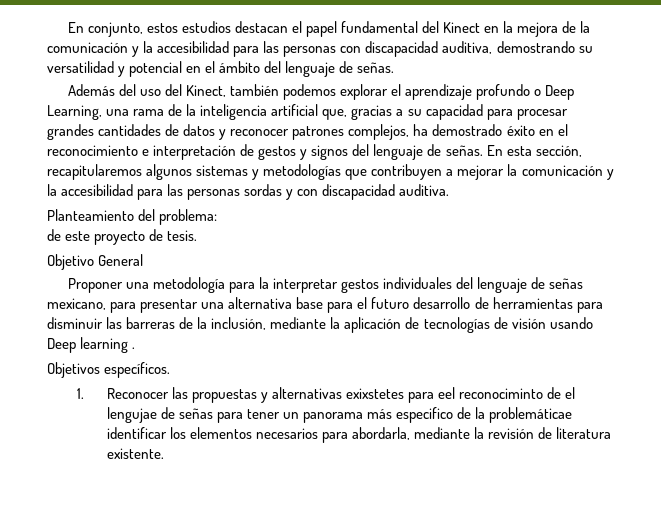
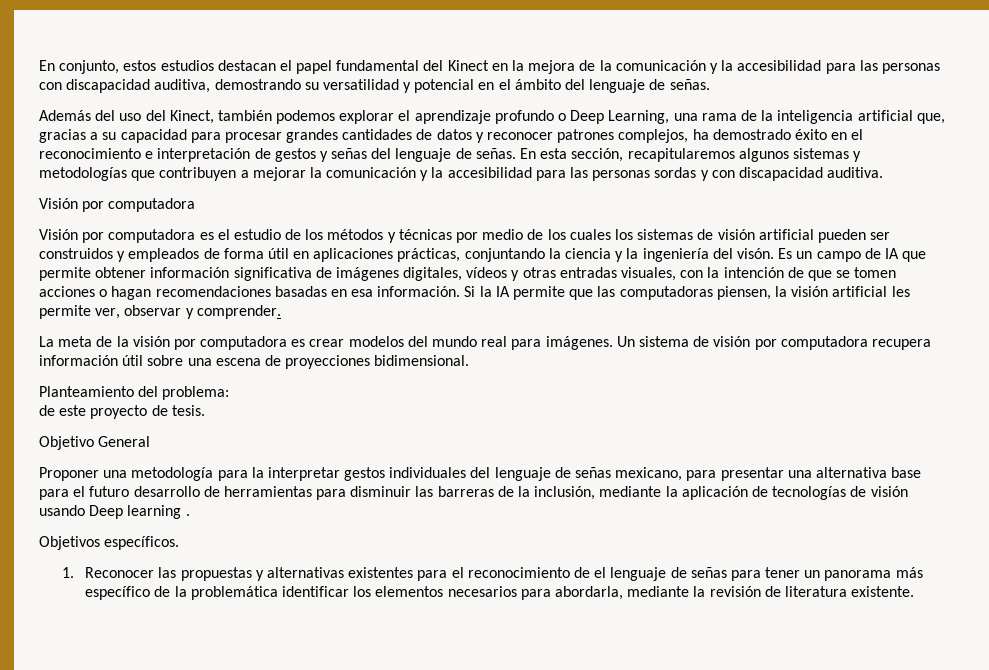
- Además del uso del Kinect, también podemos explorar el aprendizaje profundo o Deep Learning, una rama de la inteligencia artificial que, gracias a su capacidad para procesar grandes cantidades de datos y reconocer patrones complejos, ha demostrado éxito en el reconocimiento e interpretación de gestos y signos del lenguaje de señas.
+ Además del uso del Kinect, también podemos explorar el aprendizaje profundo o Deep Learning, una rama de la inteligencia artificial que, gracias a su capacidad para procesar grandes cantidades de datos y reconocer patrones complejos, ha demostrado éxito en el reconocimiento e interpretación de gestos y señas del lenguaje de señas.
  En esta sección, recapitularemos algunos sistemas y metodologías que contribuyen a mejorar la comunicación y la accesibilidad para las personas sordas y con discapacidad auditiva.
+ Visión por computadora
+ Visión por computadora es el estudio de los métodos y técnicas por medio de los cuales los sistemas de visión artificial pueden ser construidos y empleados de forma útil en aplicaciones prácticas, conjuntando la ciencia y la ingeniería del visón. Es un campo de IA que permite obtener información significativa de imágenes digitales, vídeos y otras entradas visuales, con la intención de que se tomen acciones o hagan recomendaciones basadas en esa información. Si la IA permite que las computadoras piensen, la visión artificial les permite ver, observar y comprender.
+ La meta de la visión por computadora es crear modelos del mundo real para imágenes. Un sistema de visión por computadora recupera información útil sobre una escena de proyecciones bidimensional.
- 1. Reconocer las propuestas y alternativas exixstetes para eel reconociminto de el lengujae de señas para tener un panorama más especifico de la problemáticae identificar los elementos necesarios para abordarla, mediante la revisión de literatura existente.
+ 1. Reconocer las propuestas y alternativas existentes para el reconocimiento de el lenguaje de señas para tener un panorama más específico de la problemática identificar los elementos necesarios para abordarla, mediante la revisión de literatura existente.

